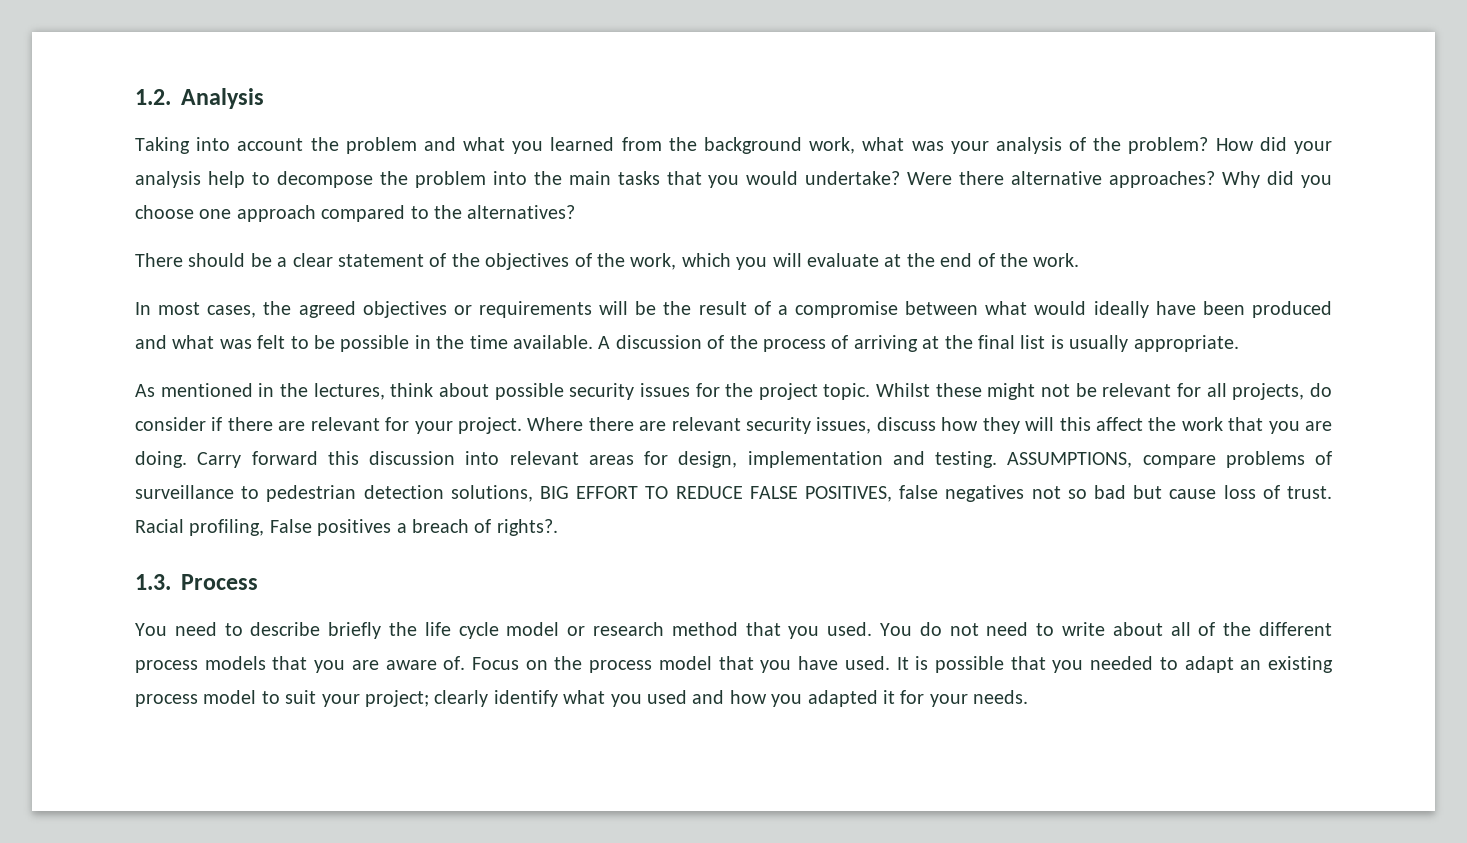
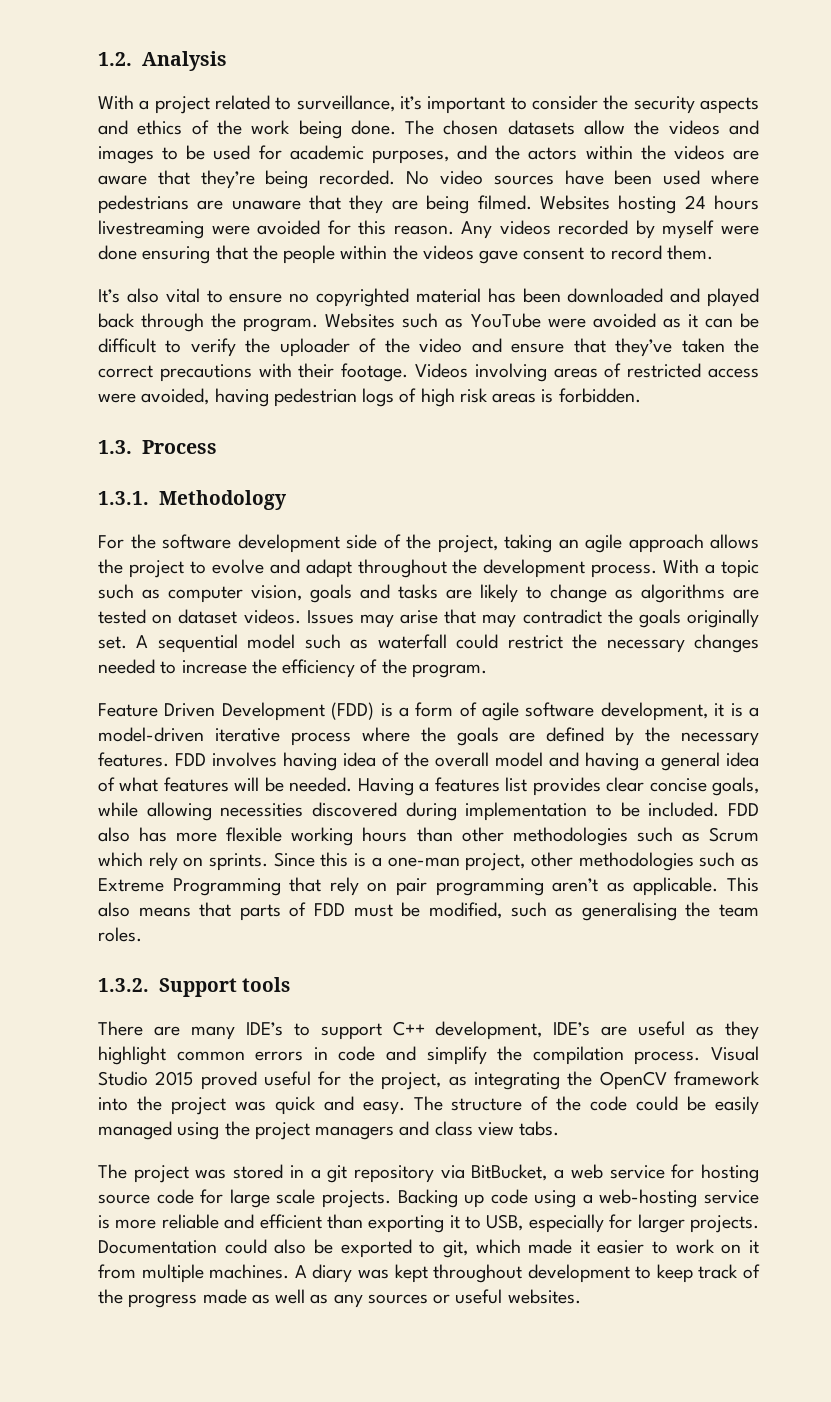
- Taking into account the problem and what you learned from the background work, what was your analysis of the problem? How did your analysis help to decompose the problem into the main tasks that you would undertake? Were there alternative approaches? Why did you choose one approach compared to the alternatives?
- There should be a clear statement of the objectives of the work, which you will evaluate at the end of the work.
- In most cases, the agreed objectives or requirements will be the result of a compromise between what would ideally have been produced and what was felt to be possible in the time available. A discussion of the process of arriving at the final list is usually appropriate.
- As mentioned in the lectures, think about possible security issues for the project topic. Whilst these might not be relevant for all projects, do consider if there are relevant for your project. Where there are relevant security issues, discuss how they will this affect the work that you are doing. Carry forward this discussion into relevant areas for design, implementation and testing. ASSUMPTIONS, compare problems of surveillance to pedestrian detection solutions, BIG EFFORT TO REDUCE FALSE POSITIVES, false negatives not so bad but cause loss of trust. Racial profiling, False positives a breach of rights?.
+ With a project related to surveillance, it’s important to consider the security aspects and ethics of the work being done. The chosen datasets allow the videos and images to be used for academic purposes, and the actors within the videos are aware that they’re being recorded. No video sources have been used where pedestrians are unaware that they are being filmed. Websites hosting 24 hours livestreaming were avoided for this reason. Any videos recorded by myself were done ensuring that the people within the videos gave consent to record them.
+ It’s also vital to ensure no copyrighted material has been downloaded and played back through the program. Websites such as YouTube were avoided as it can be difficult to verify the uploader of the video and ensure that they’ve taken the correct precautions with their footage. Videos involving areas of restricted access were avoided, having pedestrian logs of high risk areas is forbidden.
  1.3. Process
- You need to describe briefly the life cycle model or research method that you used. You do not need to write about all of the different process models that you are aware of. Focus on the process model that you have used. It is possible that you needed to adapt an existing process model to suit your project; clearly identify what you used and how you adapted it for your needs.
+ 1.3.1. Methodology
+ For the software development side of the project, taking an agile approach allows the project to evolve and adapt throughout the development process. With a topic such as computer vision, goals and tasks are likely to change as algorithms are tested on dataset videos. Issues may arise that may contradict the goals originally set. A sequential model such as waterfall could restrict the necessary changes needed to increase the efficiency of the program.
+ Feature Driven Development (FDD) is a form of agile software development, it is a model-driven iterative process where the goals are defined by the necessary features. FDD involves having idea of the overall model and having a general idea of what features will be needed. Having a features list provides clear concise goals, while allowing necessities discovered during implementation to be included. FDD also has more flexible working hours than other methodologies such as Scrum which rely on sprints. Since this is a one-man project, other methodologies such as Extreme Programming that rely on pair programming aren’t as applicable. This also means that parts of FDD must be modified, such as generalising the team roles.
+ 1.3.2. Support tools
+ There are many IDE’s to support C++ development, IDE’s are useful as they highlight common errors in code and simplify the compilation process. Visual Studio 2015 proved useful for the project, as integrating the OpenCV framework into the project was quick and easy. The structure of the code could be easily managed using the project managers and class view tabs.
+ The project was stored in a git repository via BitBucket, a web service for hosting source code for large scale projects. Backing up code using a web-hosting service is more reliable and efficient than exporting it to USB, especially for larger projects. Documentation could also be exported to git, which made it easier to work on it from multiple machines. A diary was kept throughout development to keep track of the progress made as well as any sources or useful websites.

